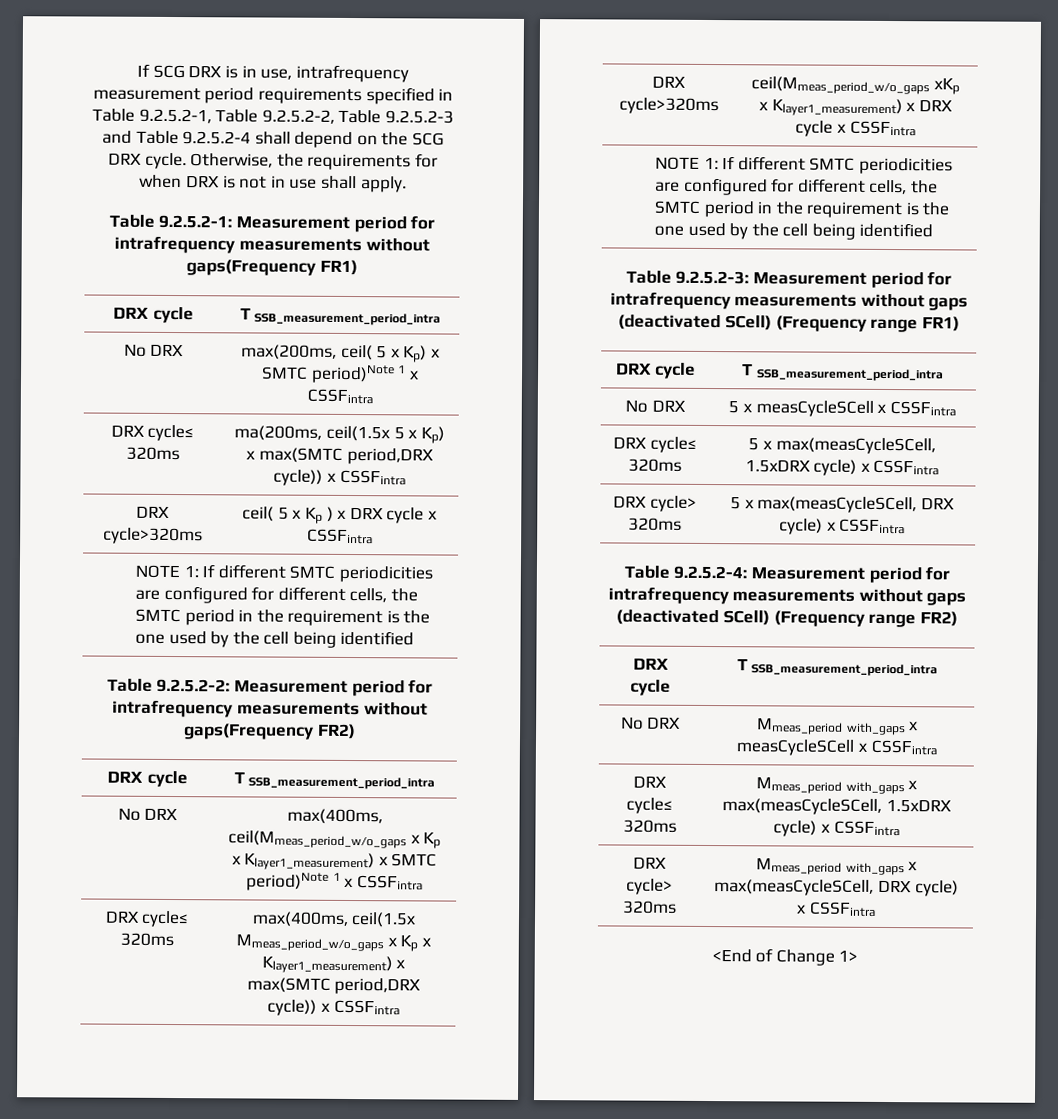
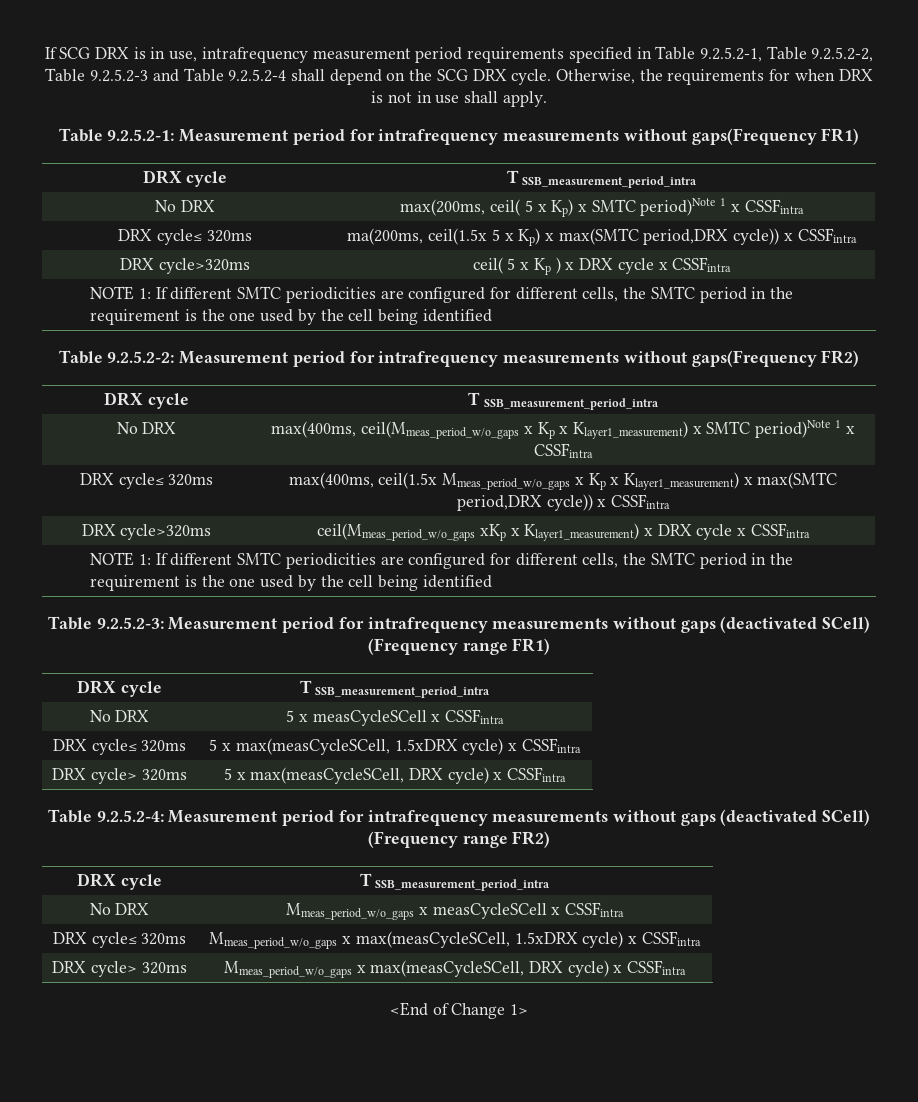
- No DRX | Mmeas_period with_gaps x measCycleSCell x CSSFintra
- DRX cycle≤ 320ms | Mmeas_period with_gaps x max(measCycleSCell, 1.5xDRX cycle) x CSSFintra
- DRX cycle> 320ms | Mmeas_period with_gaps x max(measCycleSCell, DRX cycle) x CSSFintra
+ No DRX | Mmeas_period_w/o_gaps x measCycleSCell x CSSFintra
+ DRX cycle≤ 320ms | Mmeas_period_w/o_gaps x max(measCycleSCell, 1.5xDRX cycle) x CSSFintra
+ DRX cycle> 320ms | Mmeas_period_w/o_gaps x max(measCycleSCell, DRX cycle) x CSSFintra

